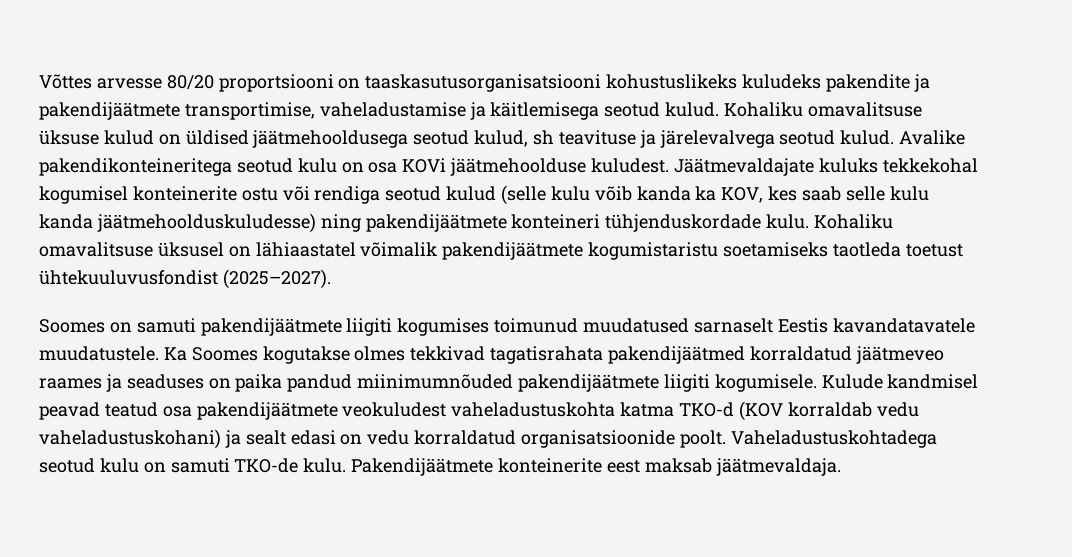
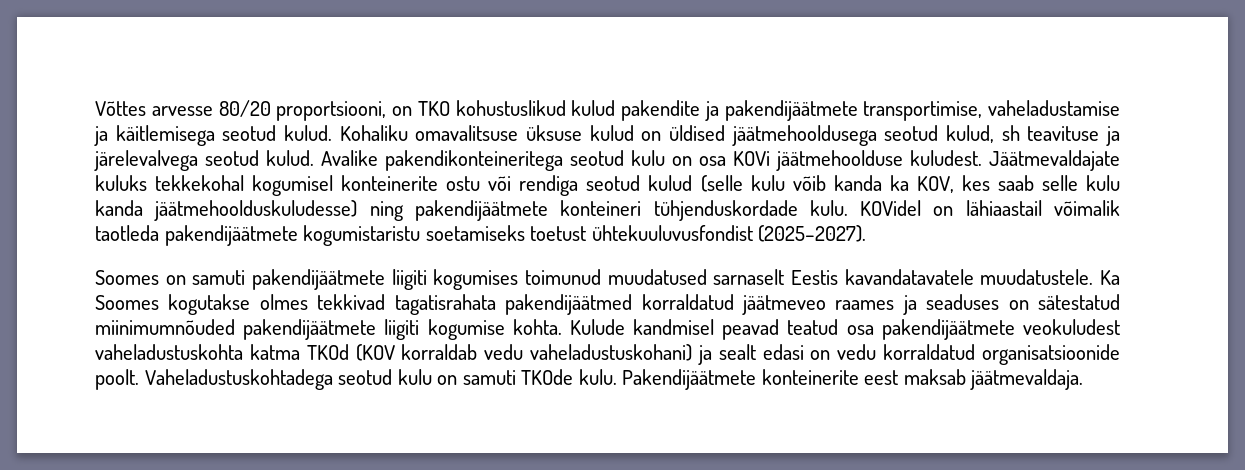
- Võttes arvesse 80/20 proportsiooni on taaskasutusorganisatsiooni kohustuslikeks kuludeks pakendite ja pakendijäätmete transportimise, vaheladustamise ja käitlemisega seotud kulud.
+ Võttes arvesse 80/20 proportsiooni, on TKO kohustuslikud kulud pakendite ja pakendijäätmete transportimise, vaheladustamise ja käitlemisega seotud kulud.
- Kohaliku omavalitsuse üksusel on lähiaastatel võimalik pakendijäätmete kogumistaristu soetamiseks taotleda toetust ühtekuuluvusfondist (2025–2027).
+ KOVidel on lähiaastail võimalik taotleda pakendijäätmete kogumistaristu soetamiseks toetust ühtekuuluvusfondist (2025–2027).
- Ka Soomes kogutakse olmes tekkivad tagatisrahata pakendijäätmed korraldatud jäätmeveo raames ja seaduses on paika pandud miinimumnõuded pakendijäätmete liigiti kogumisele.
+ Ka Soomes kogutakse olmes tekkivad tagatisrahata pakendijäätmed korraldatud jäätmeveo raames ja seaduses on sätestatud miinimumnõuded pakendijäätmete liigiti kogumise kohta.
- Kulude kandmisel peavad teatud osa pakendijäätmete veokuludest vaheladustuskohta katma TKO-d (KOV korraldab vedu vaheladustuskohani) ja sealt edasi on vedu korraldatud organisatsioonide poolt.
+ Kulude kandmisel peavad teatud osa pakendijäätmete veokuludest vaheladustuskohta katma TKOd (KOV korraldab vedu vaheladustuskohani) ja sealt edasi on vedu korraldatud organisatsioonide poolt.
- Vaheladustuskohtadega seotud kulu on samuti TKO-de kulu.
+ Vaheladustuskohtadega seotud kulu on samuti TKOde kulu.

